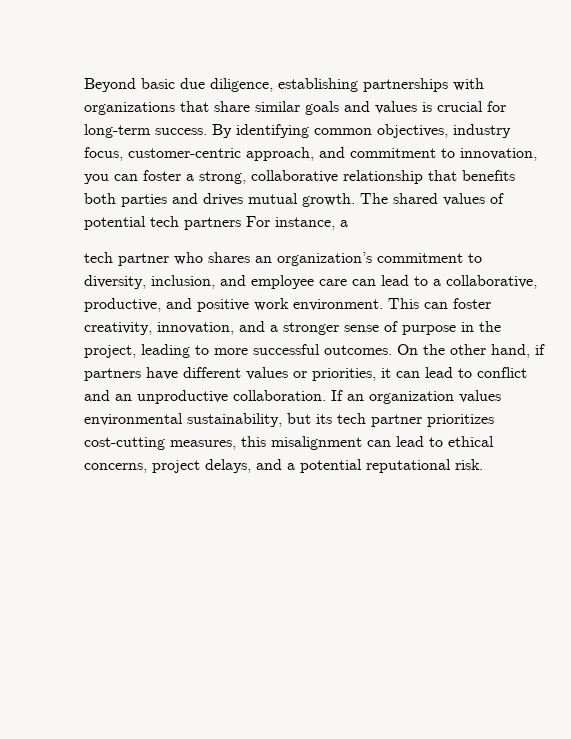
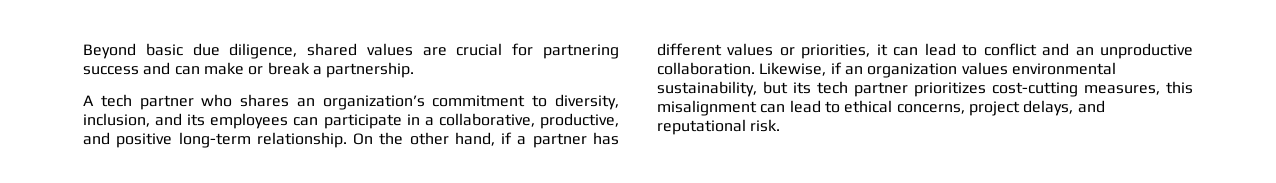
- Beyond basic due diligence, establishing partnerships with organizations that share similar goals and values is crucial for long-term success. By identifying common objectives, industry focus, customer-centric approach, and commitment to innovation, you can foster a strong, collaborative relationship that benefits both parties and drives mutual growth. The shared values of potential tech partners For instance, a
- tech partner who shares an organization’s commitment to diversity, inclusion, and employee care can lead to a collaborative, productive, and positive work environment. This can foster creativity, innovation, and a stronger sense of purpose in the project, leading to more successful outcomes.
+ Beyond basic due diligence, shared values are crucial for partnering success and can make or break a partnership.
+ A tech partner who shares an organization’s commitment to diversity, inclusion, and its employees can participate in a collaborative, productive, and positive long-term relationship.
- On the other hand, if partners have different values or priorities, it can lead to conflict and an unproductive collaboration.
+ On the other hand, if a partner has different values or priorities, it can lead to conflict and an unproductive collaboration.
- If an organization values environmental sustainability, but its tech partner prioritizes cost-cutting measures, this misalignment can lead to ethical concerns, project delays, and a potential reputational risk.
+ Likewise, if an organization values environmental sustainability, but its tech partner prioritizes cost-cutting measures, this misalignment can lead to ethical concerns, project delays, and reputational risk.

